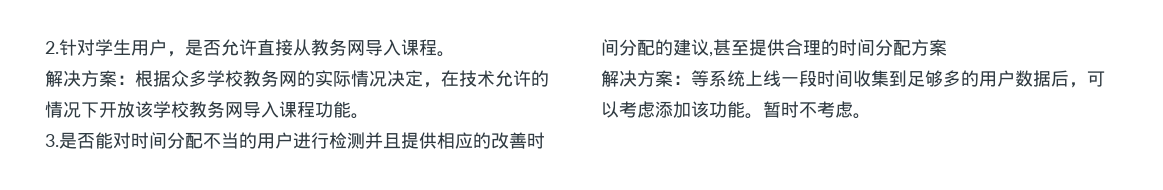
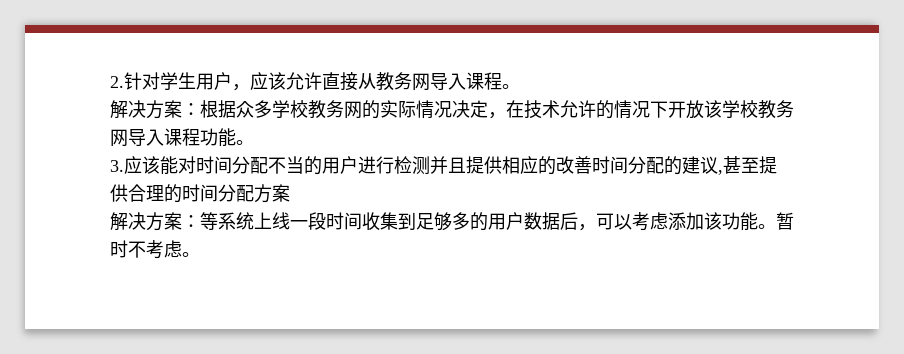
- 2.针对学生用户，是否允许直接从教务网导入课程。
+ 2.针对学生用户，应该允许直接从教务网导入课程。
- 3.是否能对时间分配不当的用户进行检测并且提供相应的改善时间分配的建议,甚至提供合理的时间分配方案
+ 3.应该能对时间分配不当的用户进行检测并且提供相应的改善时间分配的建议,甚至提供合理的时间分配方案

